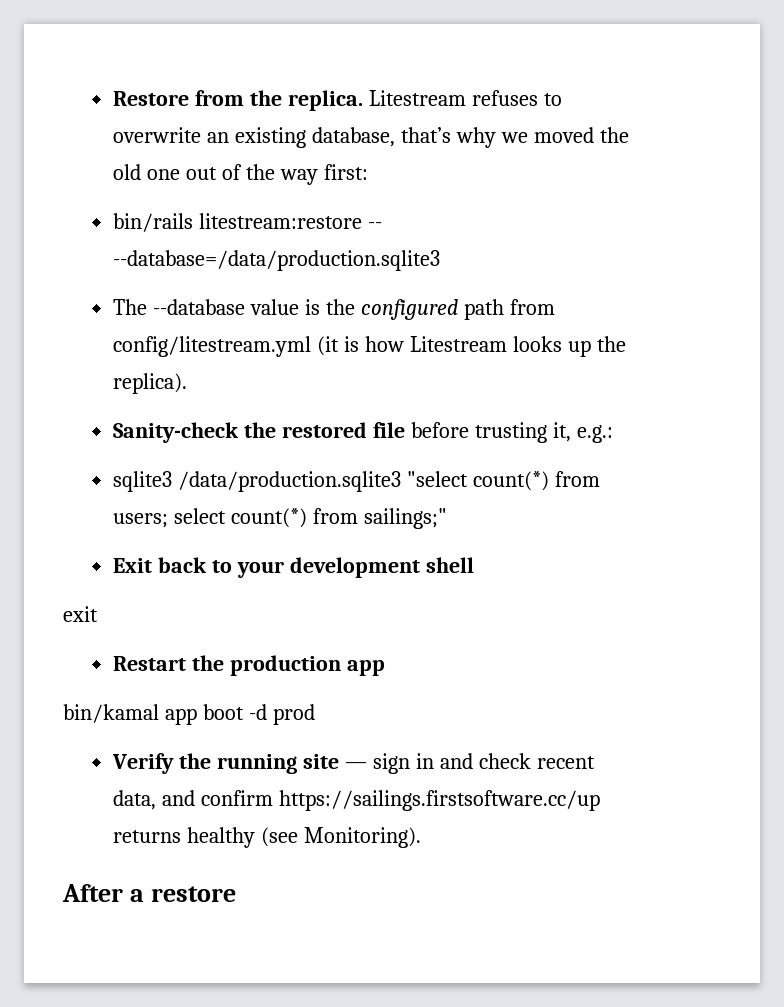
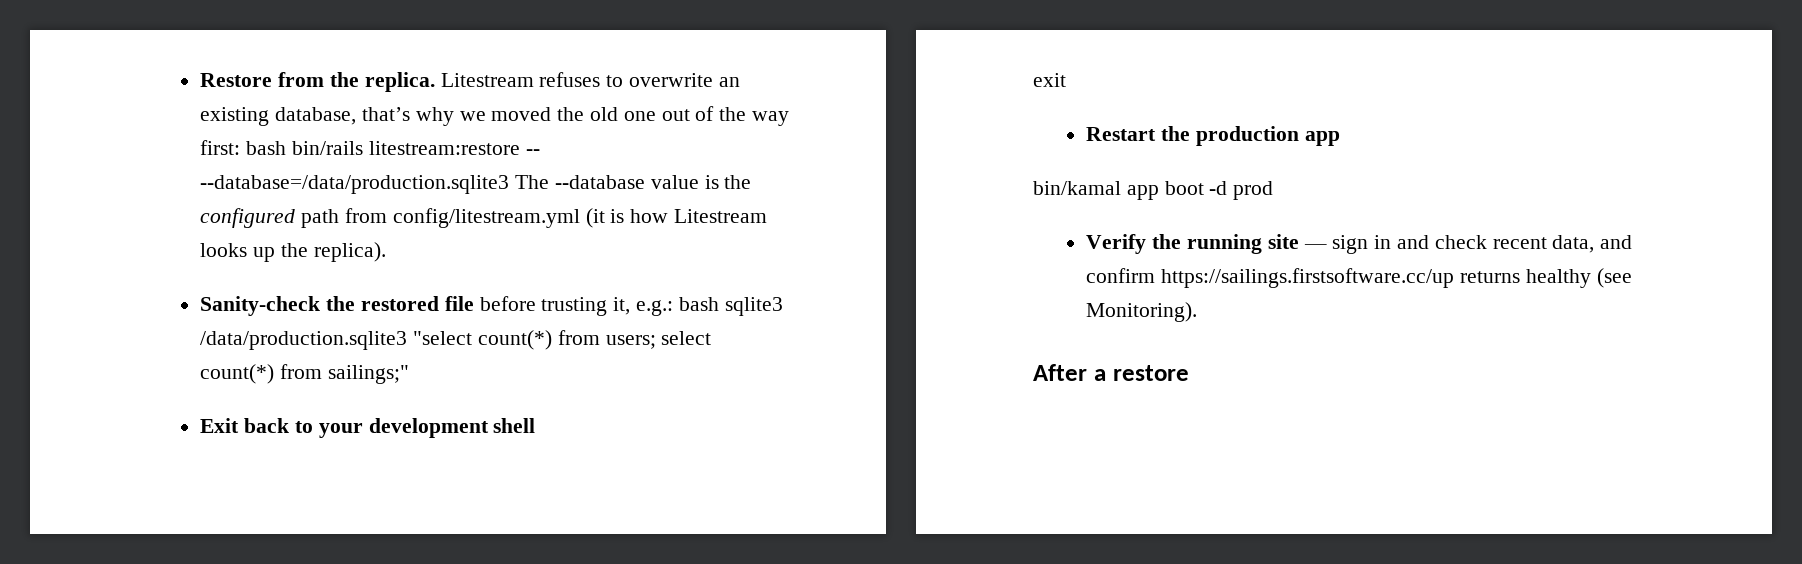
- Litestream refuses to overwrite an existing database, that’s why we moved the old one out of the way first:
- bin/rails litestream:restore -- --database=/data/production.sqlite3
- The --database value is the configured path from config/litestream.yml (it is how Litestream looks up the replica).
+ Litestream refuses to overwrite an existing database, that’s why we moved the old one out of the way first: bash bin/rails litestream:restore -- --database=/data/production.sqlite3 The --database value is the configured path from config/litestream.yml (it is how Litestream looks up the replica).
- Sanity-check the restored file before trusting it, e.g.:
- sqlite3 /data/production.sqlite3 "select count(*) from users; select count(*) from sailings;"
+ Sanity-check the restored file before trusting it, e.g.: bash sqlite3 /data/production.sqlite3 "select count(*) from users; select count(*) from sailings;"

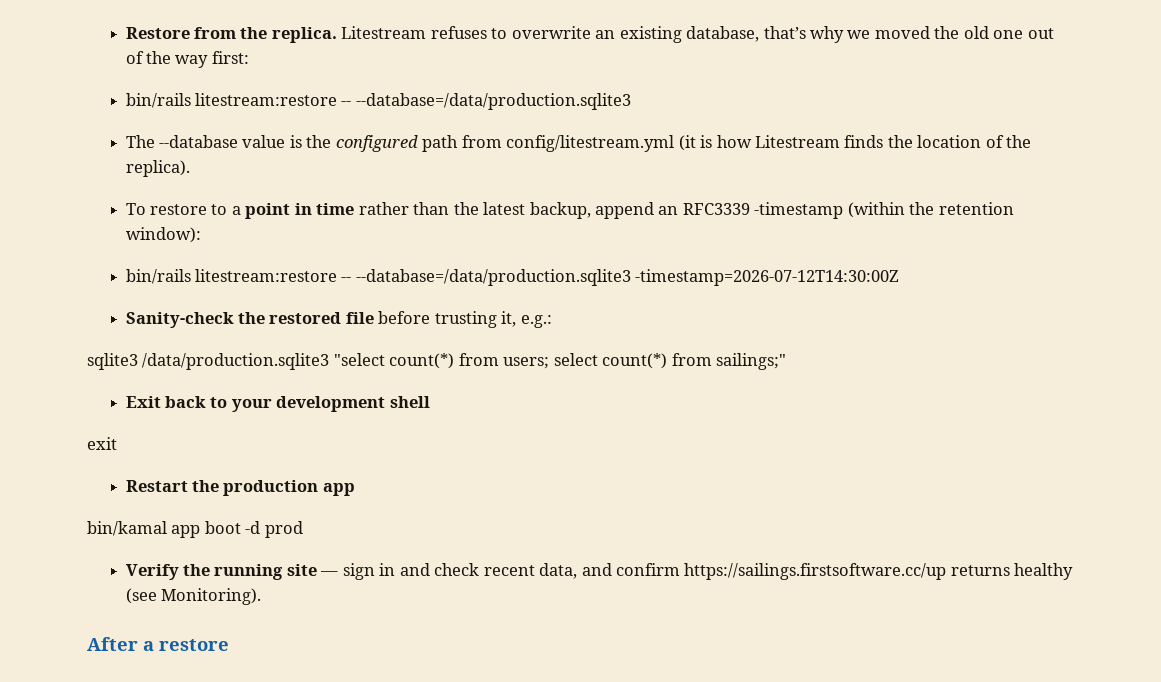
- Litestream refuses to overwrite an existing database, that’s why we moved the old one out of the way first: bash bin/rails litestream:restore -- --database=/data/production.sqlite3 The --database value is the configured path from config/litestream.yml (it is how Litestream looks up the replica).
+ Litestream refuses to overwrite an existing database, that’s why we moved the old one out of the way first:
+ bin/rails litestream:restore -- --database=/data/production.sqlite3
+ The --database value is the configured path from config/litestream.yml (it is how Litestream finds the location of the replica).
+ To restore to a point in time rather than the latest backup, append an RFC3339 -timestamp (within the retention window):
+ bin/rails litestream:restore -- --database=/data/production.sqlite3 -timestamp=2026-07-12T14:30:00Z
- Sanity-check the restored file before trusting it, e.g.: bash sqlite3 /data/production.sqlite3 "select count(*) from users; select count(*) from sailings;"
+ Sanity-check the restored file before trusting it, e.g.:
+ sqlite3 /data/production.sqlite3 "select count(*) from users; select count(*) from sailings;"

